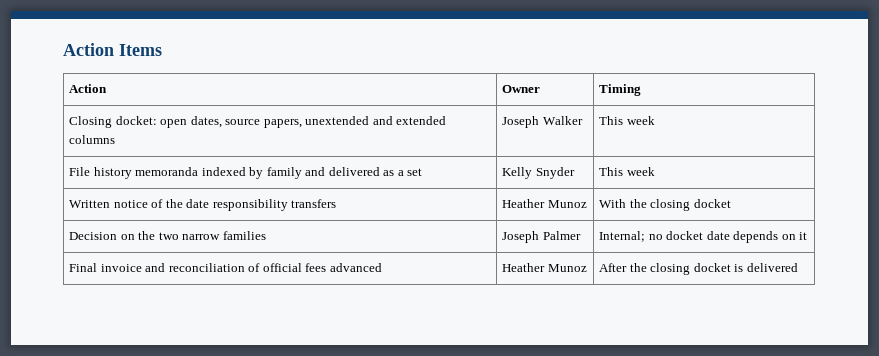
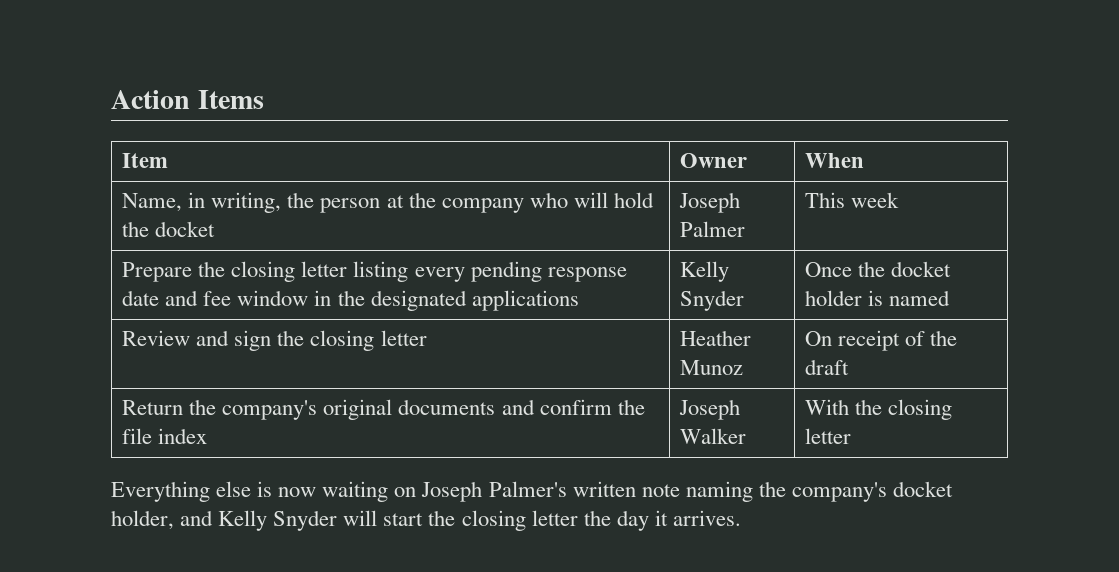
- Action | Owner | Timing
- Closing docket: open dates, source papers, unextended and extended columns | Joseph Walker | This week
- File history memoranda indexed by family and delivered as a set | Kelly Snyder | This week
- Written notice of the date responsibility transfers | Heather Munoz | With the closing docket
- Decision on the two narrow families | Joseph Palmer | Internal; no docket date depends on it
- Final invoice and reconciliation of official fees advanced | Heather Munoz | After the closing docket is delivered
+ Item | Owner | When
+ Name, in writing, the person at the company who will hold the docket | Joseph Palmer | This week
+ Prepare the closing letter listing every pending response date and fee window in the designated applications | Kelly Snyder | Once the docket holder is named
+ Review and sign the closing letter | Heather Munoz | On receipt of the draft
+ Return the company's original documents and confirm the file index | Joseph Walker | With the closing letter
+ Everything else is now waiting on Joseph Palmer's written note naming the company's docket holder, and Kelly Snyder will start the closing letter the day it arrives.

